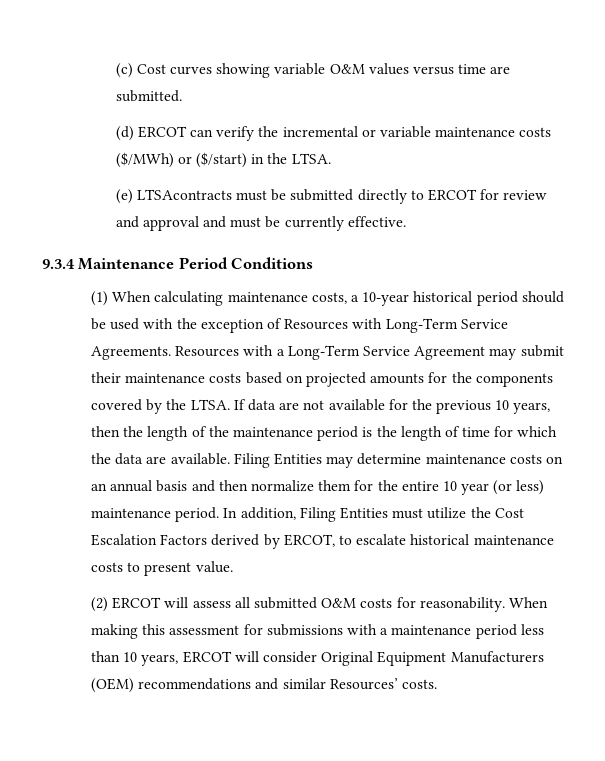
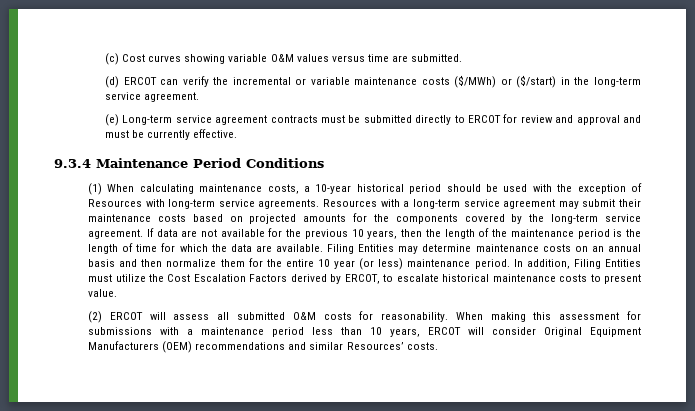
- (d) ERCOT can verify the incremental or variable maintenance costs ($/MWh) or ($/start) in the LTSA.
- (e) LTSAcontracts must be submitted directly to ERCOT for review and approval and must be currently effective.
+ (d) ERCOT can verify the incremental or variable maintenance costs ($/MWh) or ($/start) in the long-term service agreement.
+ (e) Long-term service agreement contracts must be submitted directly to ERCOT for review and approval and must be currently effective.
- (1) When calculating maintenance costs, a 10-year historical period should be used with the exception of Resources with Long-Term Service Agreements. Resources with a Long-Term Service Agreement may submit their maintenance costs based on projected amounts for the components covered by the LTSA.
+ (1) When calculating maintenance costs, a 10-year historical period should be used with the exception of Resources with long-term service agreements. Resources with a long-term service agreement may submit their maintenance costs based on projected amounts for the components covered by the long-term service agreement.

